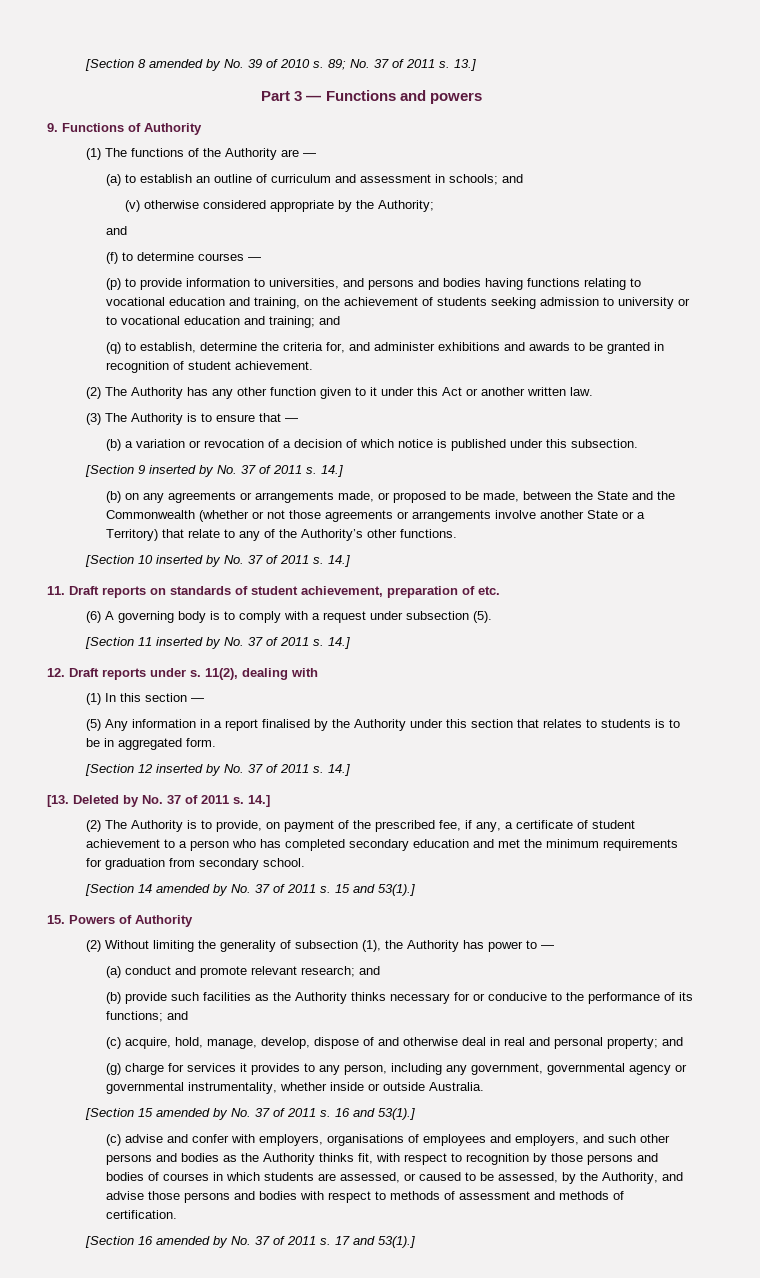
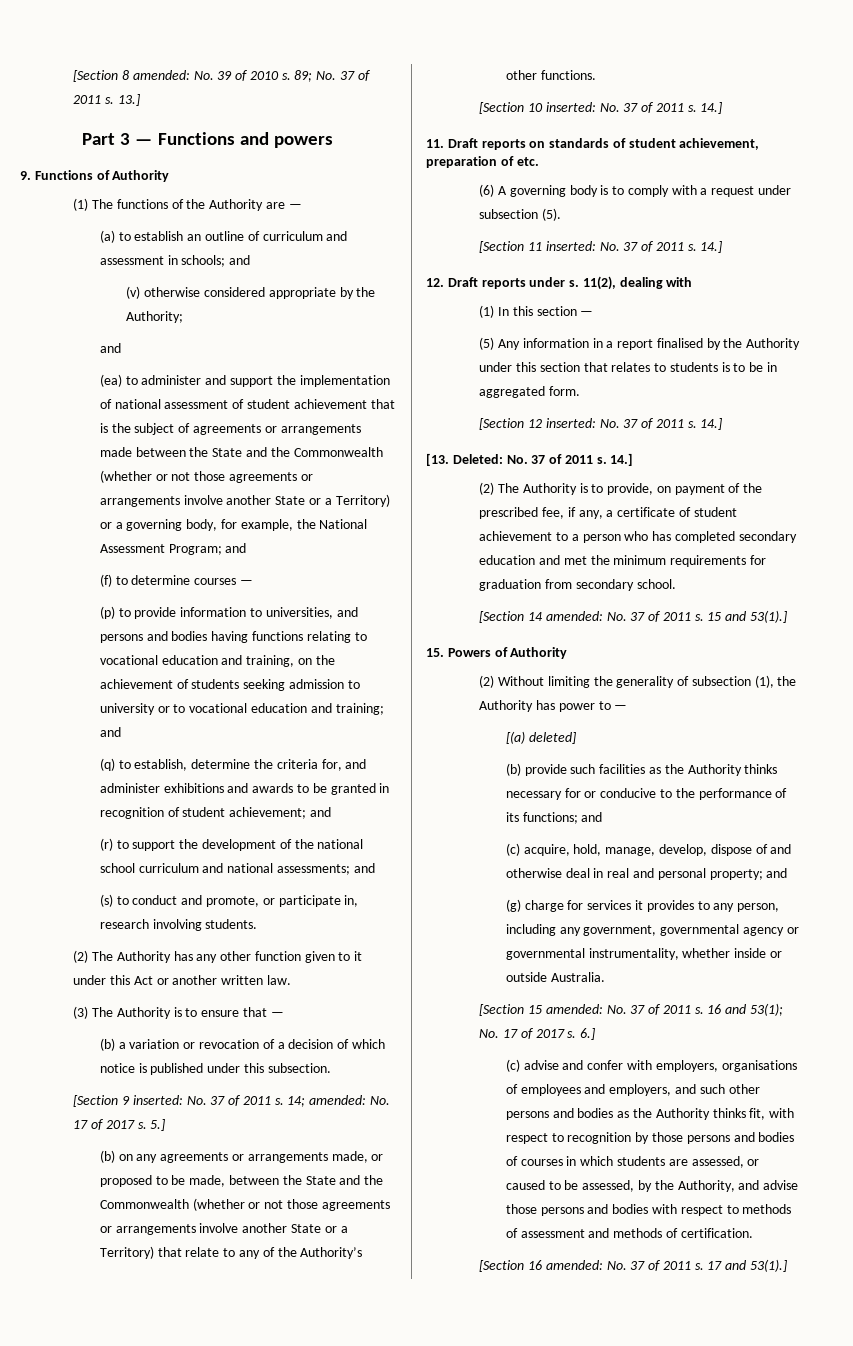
- [Section 8 amended by No. 39 of 2010 s.
+ [Section 8 amended: No. 39 of 2010 s.
+ (ea) to administer and support the implementation of national assessment of student achievement that is the subject of agreements or arrangements made between the State and the Commonwealth (whether or not those agreements or arrangements involve another State or a Territory) or a governing body, for example, the National Assessment Program; and
- (q) to establish, determine the criteria for, and administer exhibitions and awards to be granted in recognition of student achievement.
+ (q) to establish, determine the criteria for, and administer exhibitions and awards to be granted in recognition of student achievement; and
+ (r) to support the development of the national school curriculum and national assessments; and
+ (s) to conduct and promote, or participate in, research involving students.
- [Section 9 inserted by No. 37 of 2011 s. 14.]
+ [Section 9 inserted: No. 37 of 2011 s. 14; amended: No. 17 of 2017 s. 5.]
- [Section 10 inserted by No. 37 of 2011 s.
+ [Section 10 inserted: No. 37 of 2011 s.
- [Section 11 inserted by No. 37 of 2011 s.
+ [Section 11 inserted: No. 37 of 2011 s.
- [Section 12 inserted by No. 37 of 2011 s.
+ [Section 12 inserted: No. 37 of 2011 s.
- [13. Deleted by No. 37 of 2011 s.
+ [13. Deleted: No. 37 of 2011 s.
- [Section 14 amended by No. 37 of 2011 s.
+ [Section 14 amended: No. 37 of 2011 s.
- (a) conduct and promote relevant research; and
+ [(a) deleted]
- [Section 15 amended by No. 37 of 2011 s.
+ [Section 15 amended: No. 37 of 2011 s.
- 16 and 53(1).]
+ 16 and 53(1); No. 17 of 2017 s. 6.]
- [Section 16 amended by No. 37 of 2011 s.
+ [Section 16 amended: No. 37 of 2011 s.

